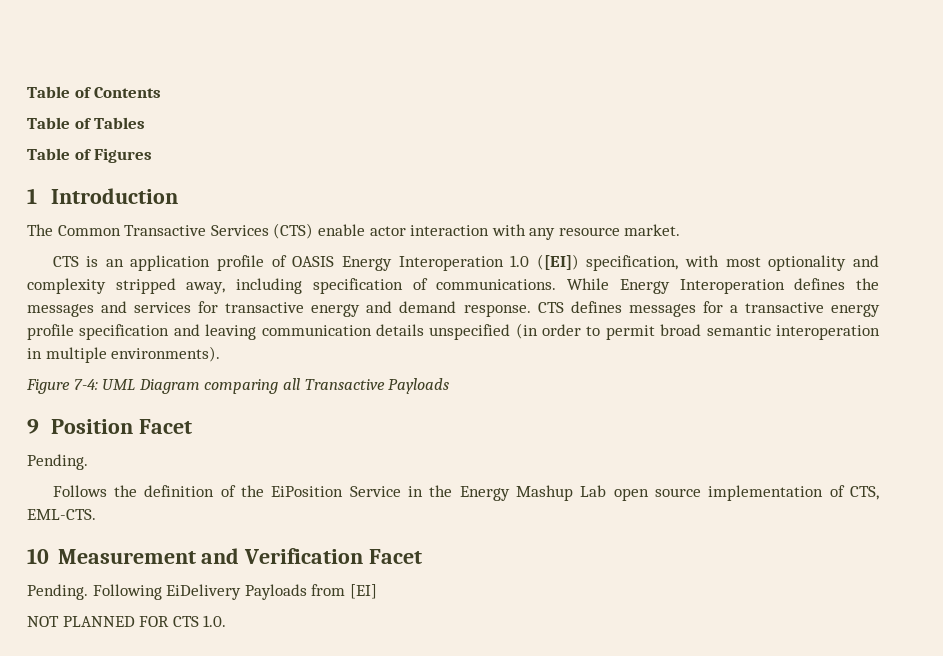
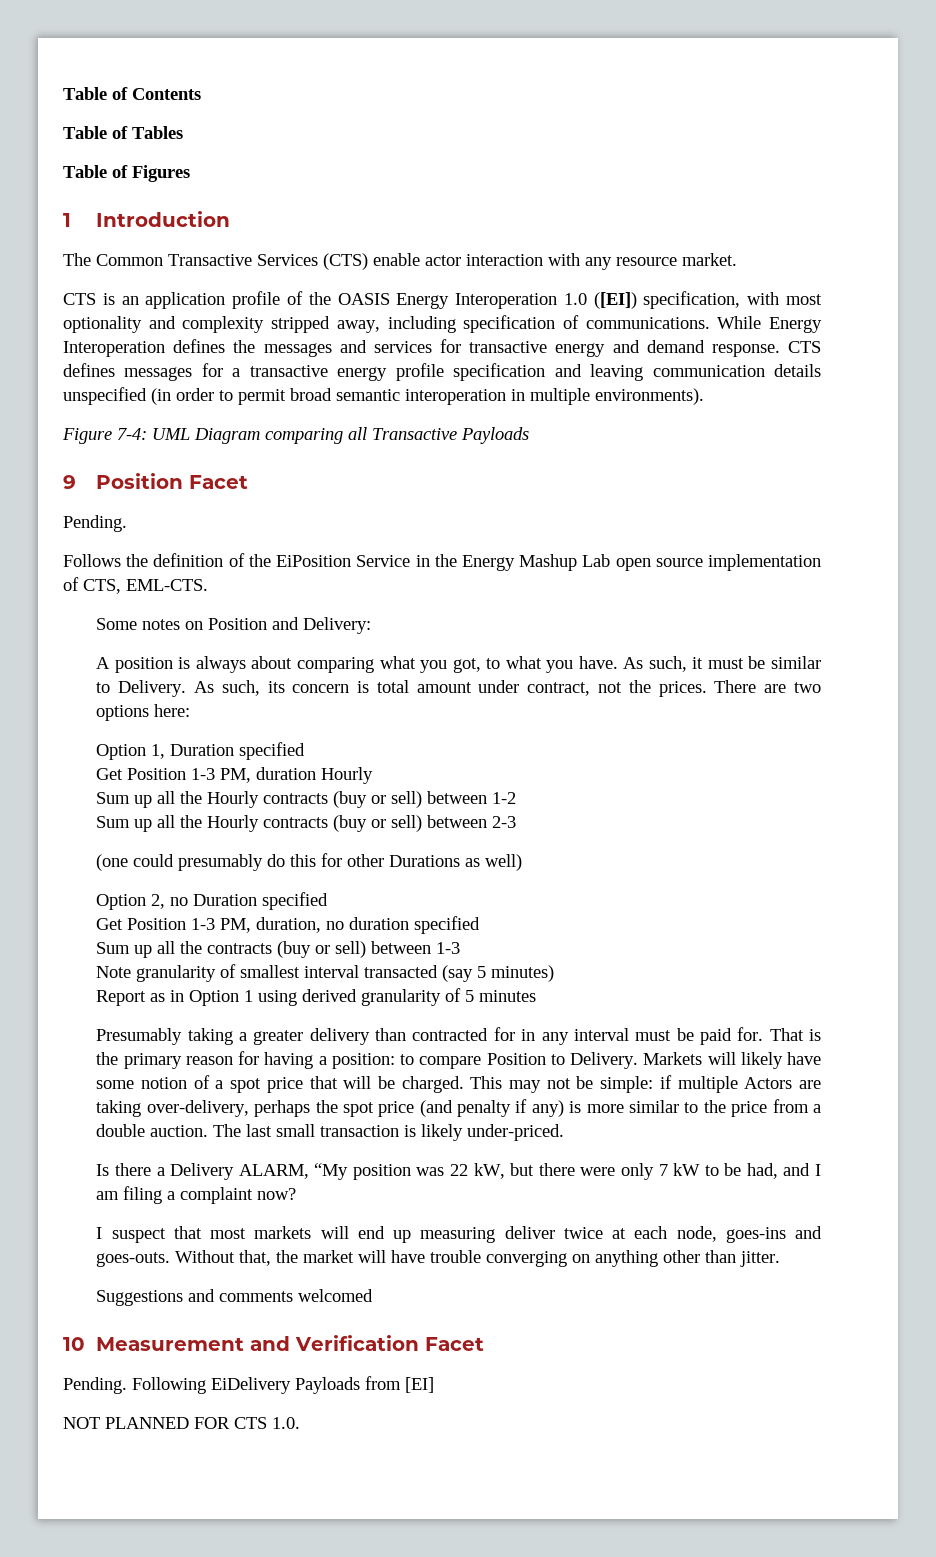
- CTS is an application profile of OASIS Energy Interoperation 1.0 ([EI]) specification, with most optionality and complexity stripped away, including specification of communications.
+ CTS is an application profile of the OASIS Energy Interoperation 1.0 ([EI]) specification, with most optionality and complexity stripped away, including specification of communications.
+ Some notes on Position and Delivery:
+ A position is always about comparing what you got, to what you have. As such, it must be similar to Delivery. As such, its concern is total amount under contract, not the prices. There are two options here:
+ Option 1, Duration specified
+ Get Position 1-3 PM, duration Hourly
+ Sum up all the Hourly contracts (buy or sell) between 1-2
+ Sum up all the Hourly contracts (buy or sell) between 2-3
+ (one could presumably do this for other Durations as well)
+ Option 2, no Duration specified
+ Get Position 1-3 PM, duration, no duration specified
+ Sum up all the contracts (buy or sell) between 1-3
+ Note granularity of smallest interval transacted (say 5 minutes)
+ Report as in Option 1 using derived granularity of 5 minutes
+ Presumably taking a greater delivery than contracted for in any interval must be paid for. That is the primary reason for having a position: to compare Position to Delivery. Markets will likely have some notion of a spot price that will be charged. This may not be simple: if multiple Actors are taking over-delivery, perhaps the spot price (and penalty if any) is more similar to the price from a double auction. The last small transaction is likely under-priced.
+ Is there a Delivery ALARM, “My position was 22 kW, but there were only 7 kW to be had, and I am filing a complaint now?
+ I suspect that most markets will end up measuring deliver twice at each node, goes-ins and goes-outs. Without that, the market will have trouble converging on anything other than jitter.
+ Suggestions and comments welcomed

